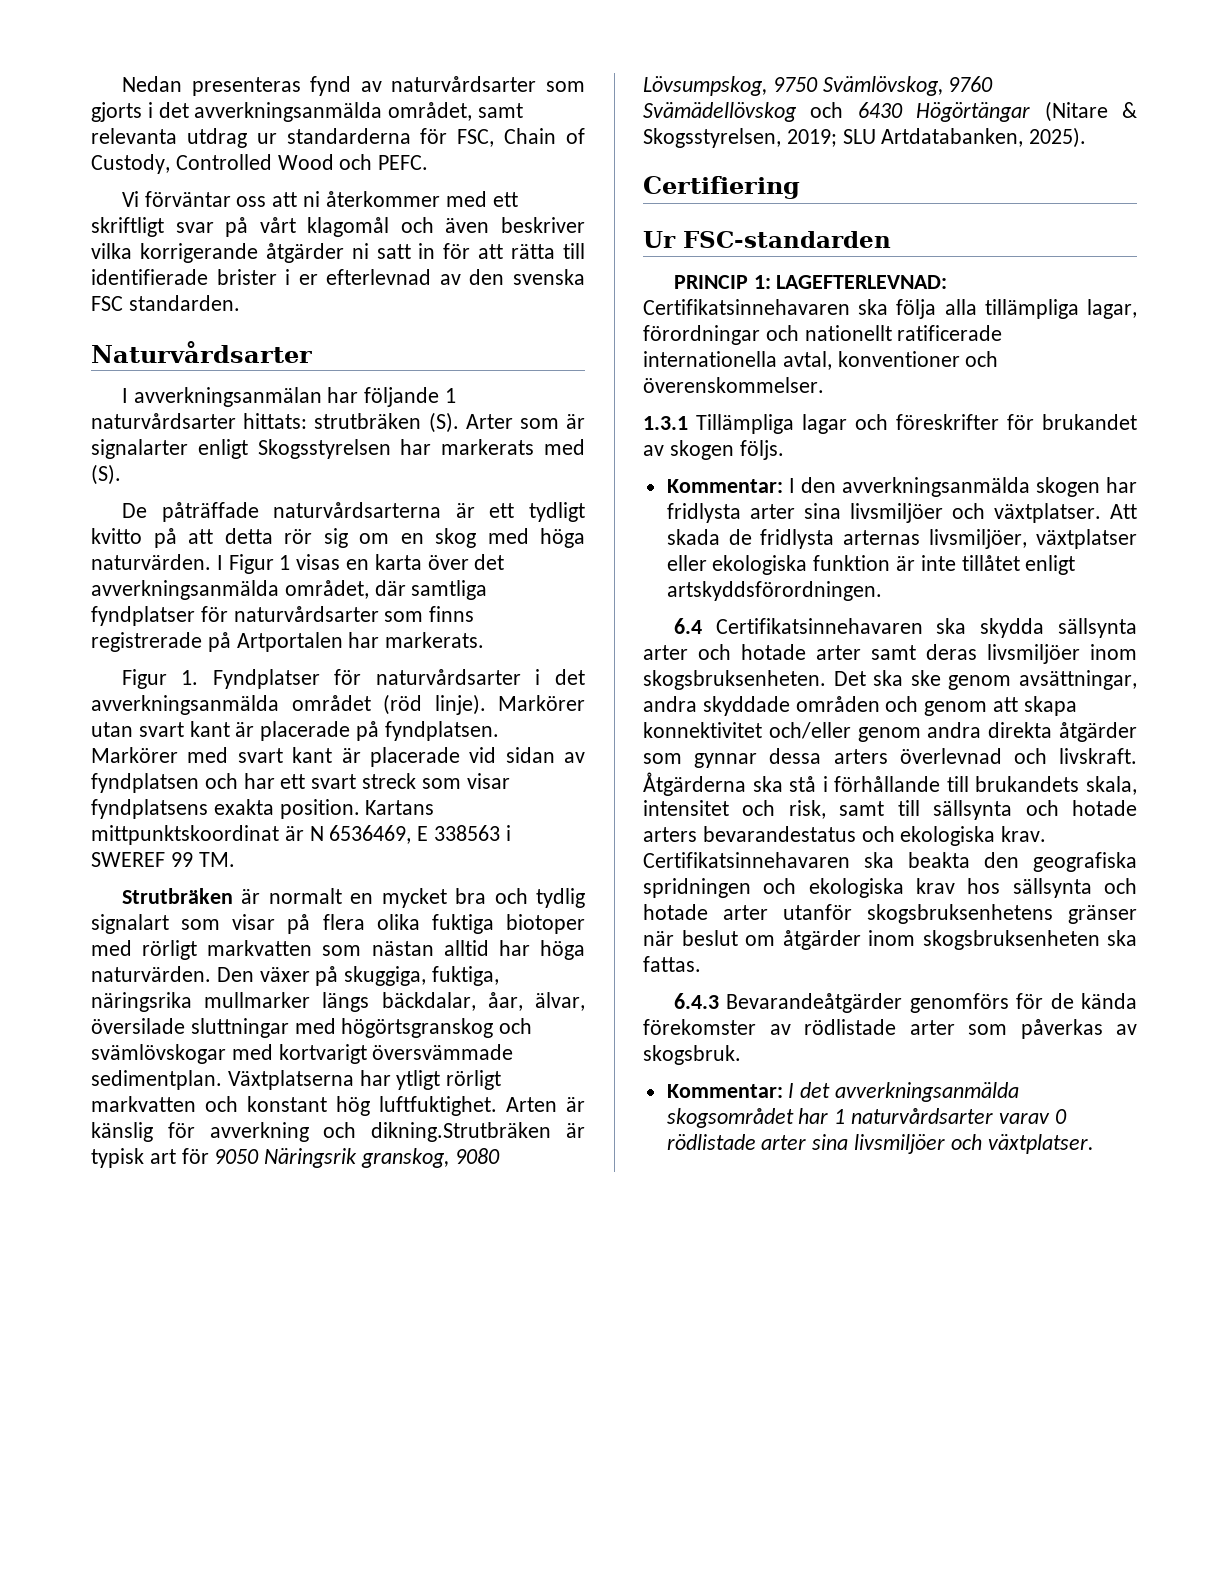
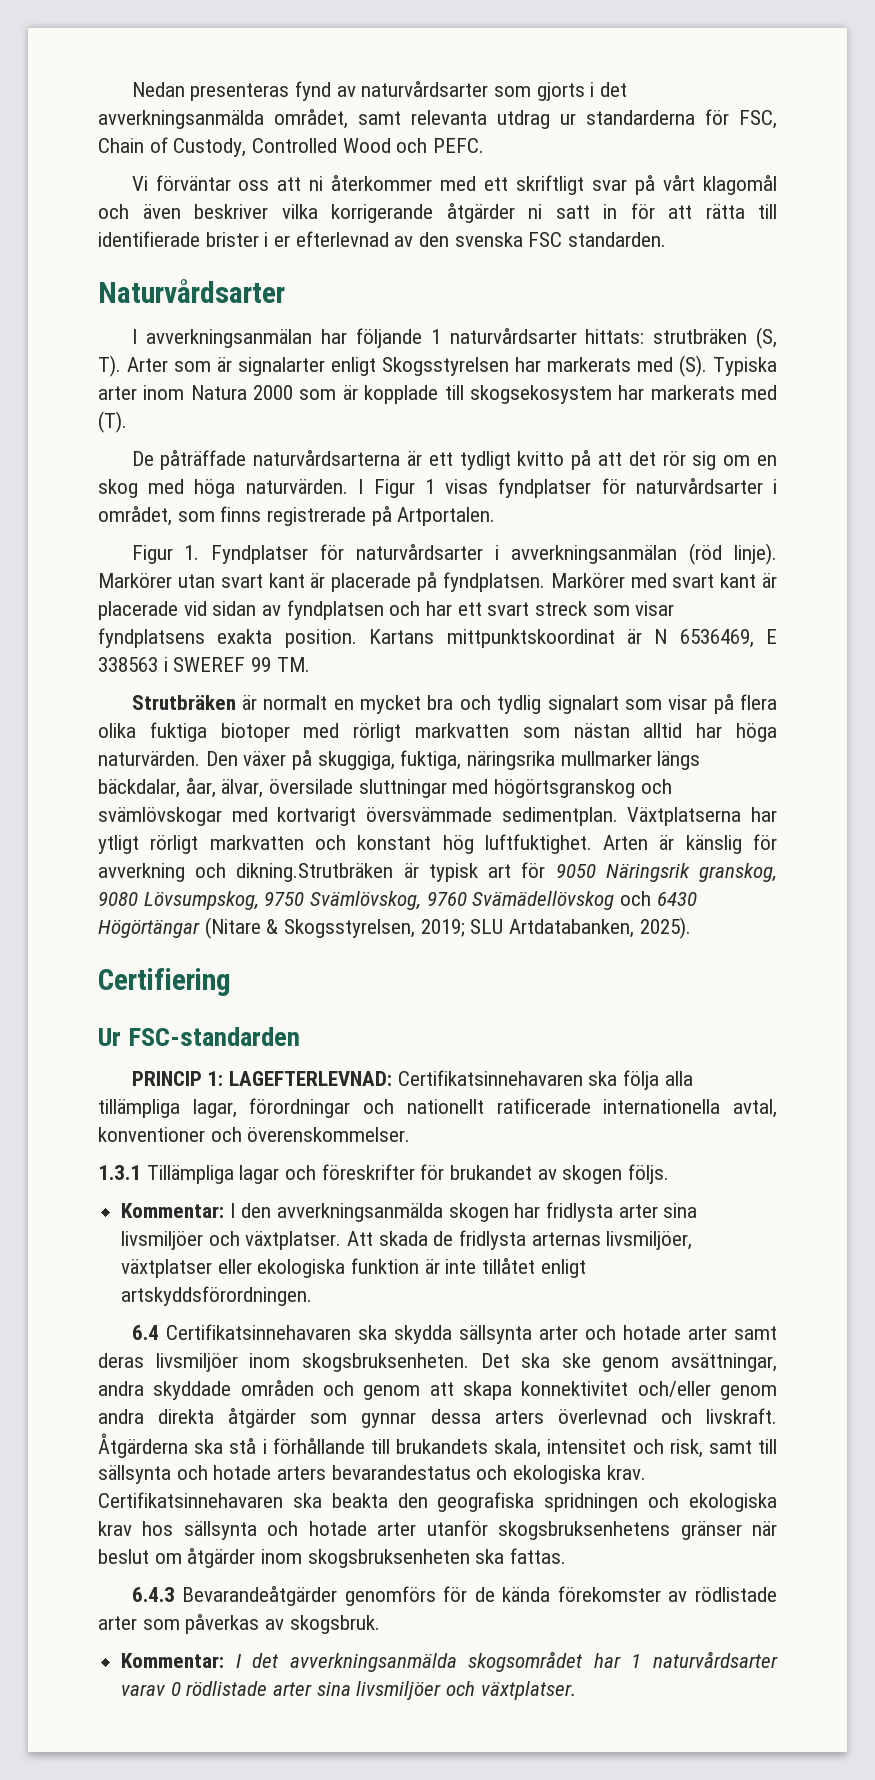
- I avverkningsanmälan har följande 1 naturvårdsarter hittats: strutbräken (S). Arter som är signalarter enligt Skogsstyrelsen har markerats med (S).
+ I avverkningsanmälan har följande 1 naturvårdsarter hittats: strutbräken (S, T). Arter som är signalarter enligt Skogsstyrelsen har markerats med (S). Typiska arter inom Natura 2000 som är kopplade till skogsekosystem har markerats med (T).
- De påträffade naturvårdsarterna är ett tydligt kvitto på att detta rör sig om en skog med höga naturvärden.
+ De påträffade naturvårdsarterna är ett tydligt kvitto på att det rör sig om en skog med höga naturvärden.
- I Figur 1 visas en karta över det avverkningsanmälda området, där samtliga fyndplatser för naturvårdsarter som finns registrerade på Artportalen har markerats.
+ I Figur 1 visas fyndplatser för naturvårdsarter i området, som finns registrerade på Artportalen.
- Figur 1. Fyndplatser för naturvårdsarter i det avverkningsanmälda området (röd linje).
+ Figur 1. Fyndplatser för naturvårdsarter i avverkningsanmälan (röd linje).

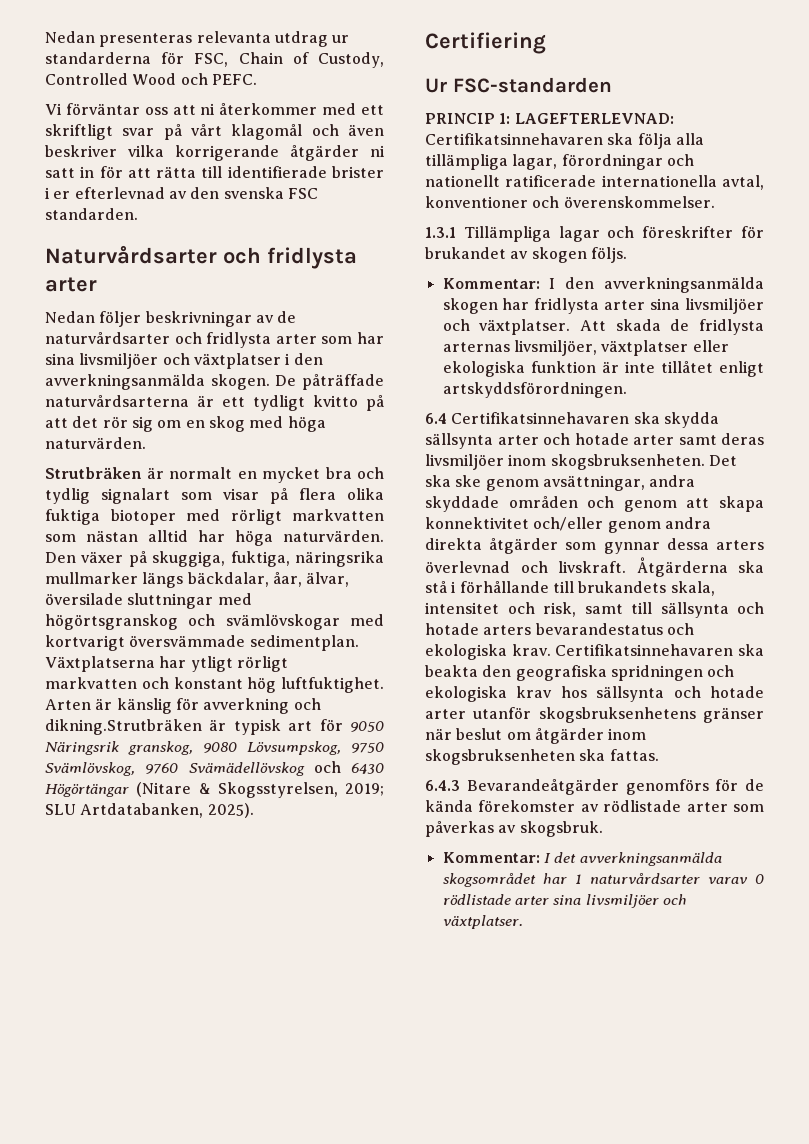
- Nedan presenteras fynd av naturvårdsarter som gjorts i det avverkningsanmälda området, samt relevanta utdrag ur standarderna för FSC, Chain of Custody, Controlled Wood och PEFC.
+ Nedan presenteras relevanta utdrag ur standarderna för FSC, Chain of Custody, Controlled Wood och PEFC.
- Naturvårdsarter
- I avverkningsanmälan har följande 1 naturvårdsarter hittats: strutbräken (S, T). Arter som är signalarter enligt Skogsstyrelsen har markerats med (S). Typiska arter inom Natura 2000 som är kopplade till skogsekosystem har markerats med (T).
- De påträffade naturvårdsarterna är ett tydligt kvitto på att det rör sig om en skog med höga naturvärden. I Figur 1 visas fyndplatser för naturvårdsarter i området, som finns registrerade på Artportalen.
- Figur 1. Fyndplatser för naturvårdsarter i avverkningsanmälan (röd linje). Markörer utan svart kant är placerade på fyndplatsen. Markörer med svart kant är placerade vid sidan av fyndplatsen och har ett svart streck som visar fyndplatsens exakta position. Kartans mittpunktskoordinat är N 6536469, E 338563 i SWEREF 99 TM.
+ Naturvårdsarter och fridlysta arter
+ Nedan följer beskrivningar av de naturvårdsarter och fridlysta arter som har sina livsmiljöer och växtplatser i den avverkningsanmälda skogen. De påträffade naturvårdsarterna är ett tydligt kvitto på att det rör sig om en skog med höga naturvärden.

